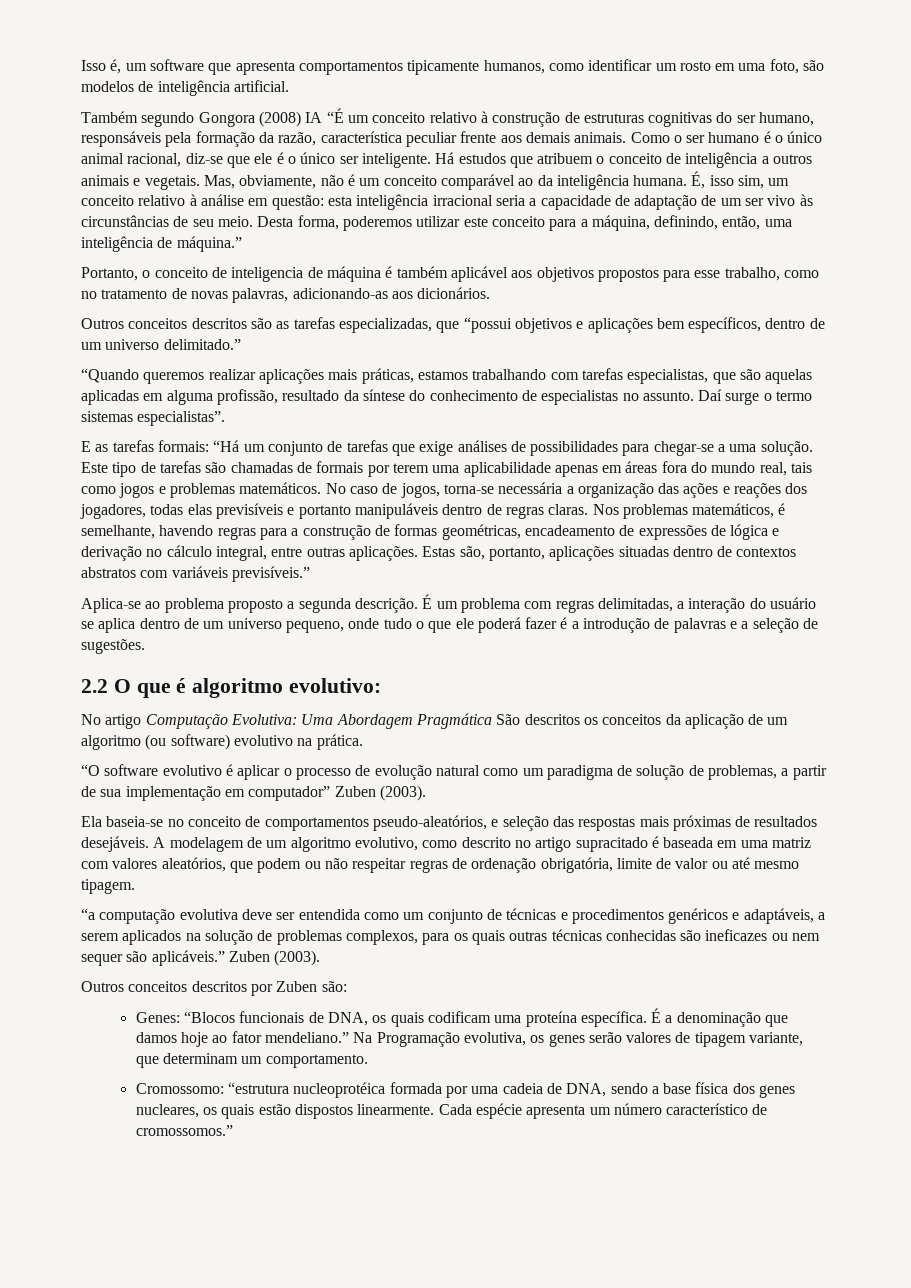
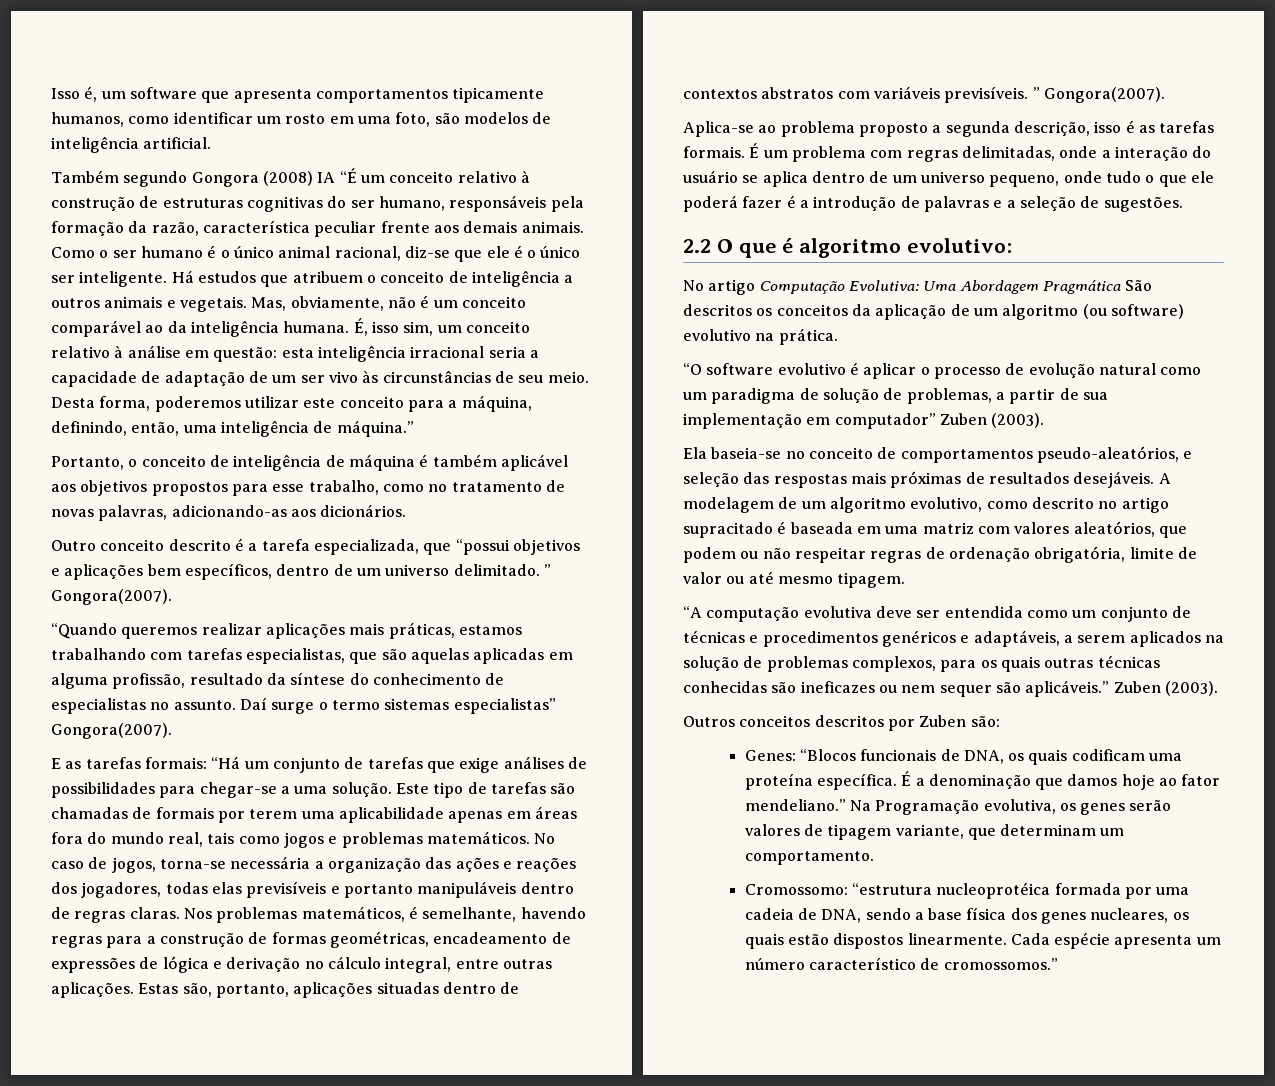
- Portanto, o conceito de inteligencia de máquina é também aplicável aos objetivos propostos para esse trabalho, como no tratamento de novas palavras, adicionando-as aos dicionários.
+ Portanto, o conceito de inteligência de máquina é também aplicável aos objetivos propostos para esse trabalho, como no tratamento de novas palavras, adicionando-as aos dicionários.
- Outros conceitos descritos são as tarefas especializadas, que “possui objetivos e aplicações bem específicos, dentro de um universo delimitado.”
+ Outro conceito descrito é a tarefa especializada, que “possui objetivos e aplicações bem específicos, dentro de um universo delimitado. ” Gongora(2007).
- Daí surge o termo sistemas especialistas”.
+ Daí surge o termo sistemas especialistas” Gongora(2007).
- Estas são, portanto, aplicações situadas dentro de contextos abstratos com variáveis previsíveis.”
+ Estas são, portanto, aplicações situadas dentro de contextos abstratos com variáveis previsíveis. ” Gongora(2007).
- Aplica-se ao problema proposto a segunda descrição.
+ Aplica-se ao problema proposto a segunda descrição, isso é as tarefas formais.
- É um problema com regras delimitadas, a interação do usuário se aplica dentro de um universo pequeno, onde tudo o que ele poderá fazer é a introdução de palavras e a seleção de sugestões.
+ É um problema com regras delimitadas, onde a interação do usuário se aplica dentro de um universo pequeno, onde tudo o que ele poderá fazer é a introdução de palavras e a seleção de sugestões.
- “a computação evolutiva deve ser entendida como um conjunto de técnicas e procedimentos genéricos e adaptáveis, a serem aplicados na solução de problemas complexos, para os quais outras técnicas conhecidas são ineficazes ou nem sequer são aplicáveis.”
+ “A computação evolutiva deve ser entendida como um conjunto de técnicas e procedimentos genéricos e adaptáveis, a serem aplicados na solução de problemas complexos, para os quais outras técnicas conhecidas são ineficazes ou nem sequer são aplicáveis.”

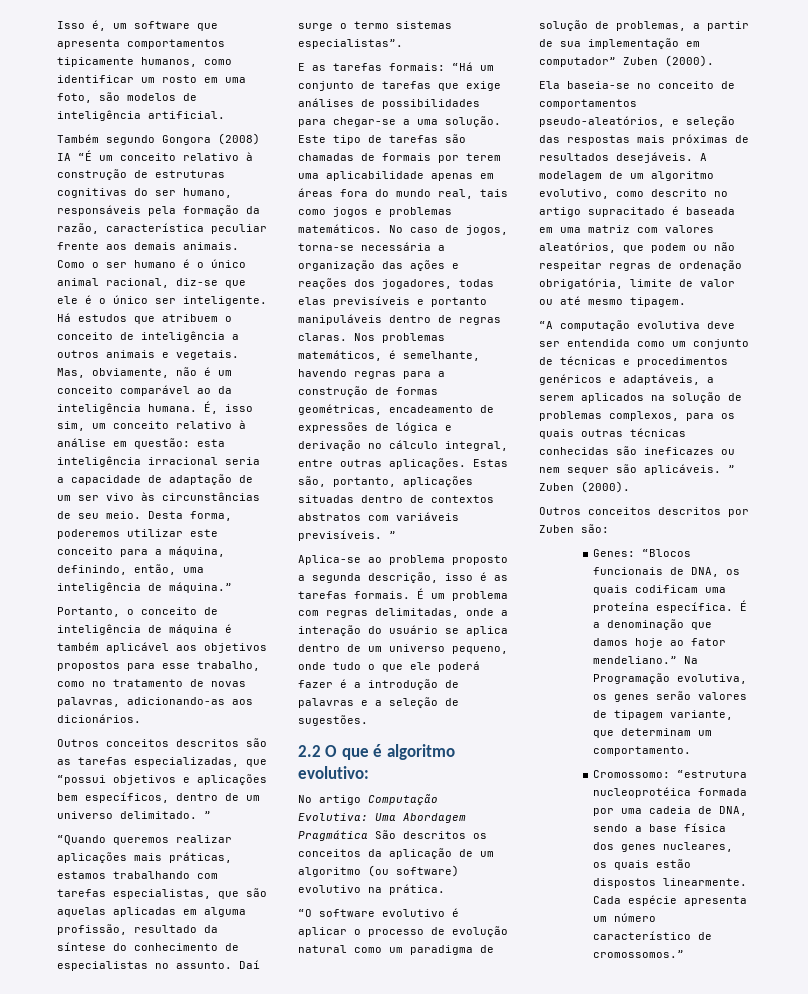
- Outro conceito descrito é a tarefa especializada, que “possui objetivos e aplicações bem específicos, dentro de um universo delimitado. ” Gongora(2007).
+ Outros conceitos descritos são as tarefas especializadas, que “possui objetivos e aplicações bem específicos, dentro de um universo delimitado. ”
- Daí surge o termo sistemas especialistas” Gongora(2007).
+ Daí surge o termo sistemas especialistas”.
- Estas são, portanto, aplicações situadas dentro de contextos abstratos com variáveis previsíveis. ” Gongora(2007).
+ Estas são, portanto, aplicações situadas dentro de contextos abstratos com variáveis previsíveis. ”
- “O software evolutivo é aplicar o processo de evolução natural como um paradigma de solução de problemas, a partir de sua implementação em computador” Zuben (2003).
+ “O software evolutivo é aplicar o processo de evolução natural como um paradigma de solução de problemas, a partir de sua implementação em computador” Zuben (2000).
- “A computação evolutiva deve ser entendida como um conjunto de técnicas e procedimentos genéricos e adaptáveis, a serem aplicados na solução de problemas complexos, para os quais outras técnicas conhecidas são ineficazes ou nem sequer são aplicáveis.” Zuben (2003).
+ “A computação evolutiva deve ser entendida como um conjunto de técnicas e procedimentos genéricos e adaptáveis, a serem aplicados na solução de problemas complexos, para os quais outras técnicas conhecidas são ineficazes ou nem sequer são aplicáveis. ” Zuben (2000).

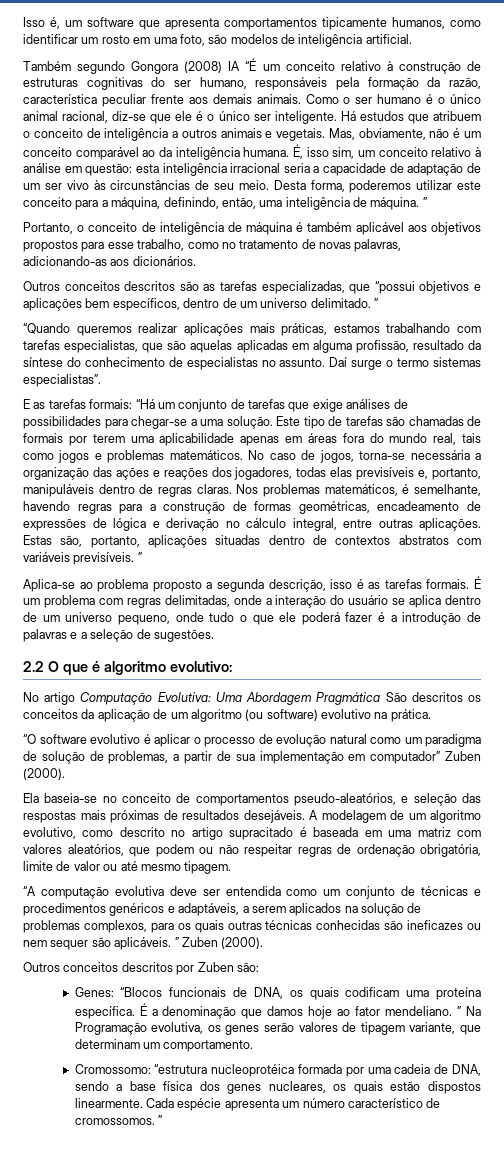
- Desta forma, poderemos utilizar este conceito para a máquina, definindo, então, uma inteligência de máquina.”
+ Desta forma, poderemos utilizar este conceito para a máquina, definindo, então, uma inteligência de máquina. ”
- No caso de jogos, torna-se necessária a organização das ações e reações dos jogadores, todas elas previsíveis e portanto manipuláveis dentro de regras claras.
+ No caso de jogos, torna-se necessária a organização das ações e reações dos jogadores, todas elas previsíveis e, portanto, manipuláveis dentro de regras claras.
- É a denominação que damos hoje ao fator mendeliano.” Na Programação evolutiva, os genes serão valores de tipagem variante, que determinam um comportamento.
+ É a denominação que damos hoje ao fator mendeliano. ” Na Programação evolutiva, os genes serão valores de tipagem variante, que determinam um comportamento.
- Cada espécie apresenta um número característico de cromossomos.”
+ Cada espécie apresenta um número característico de cromossomos. ”

